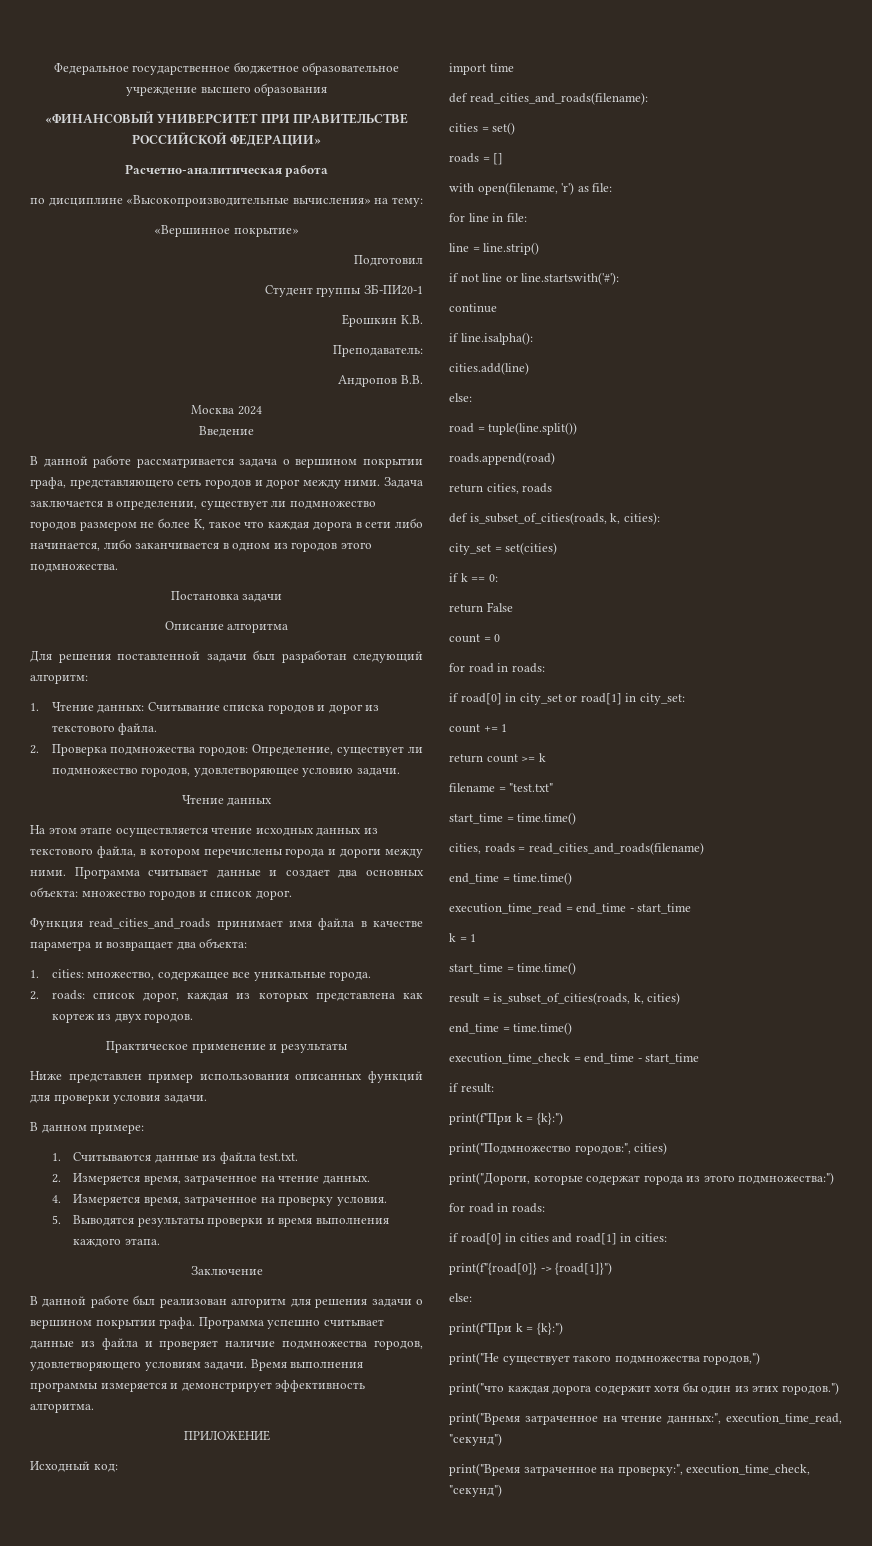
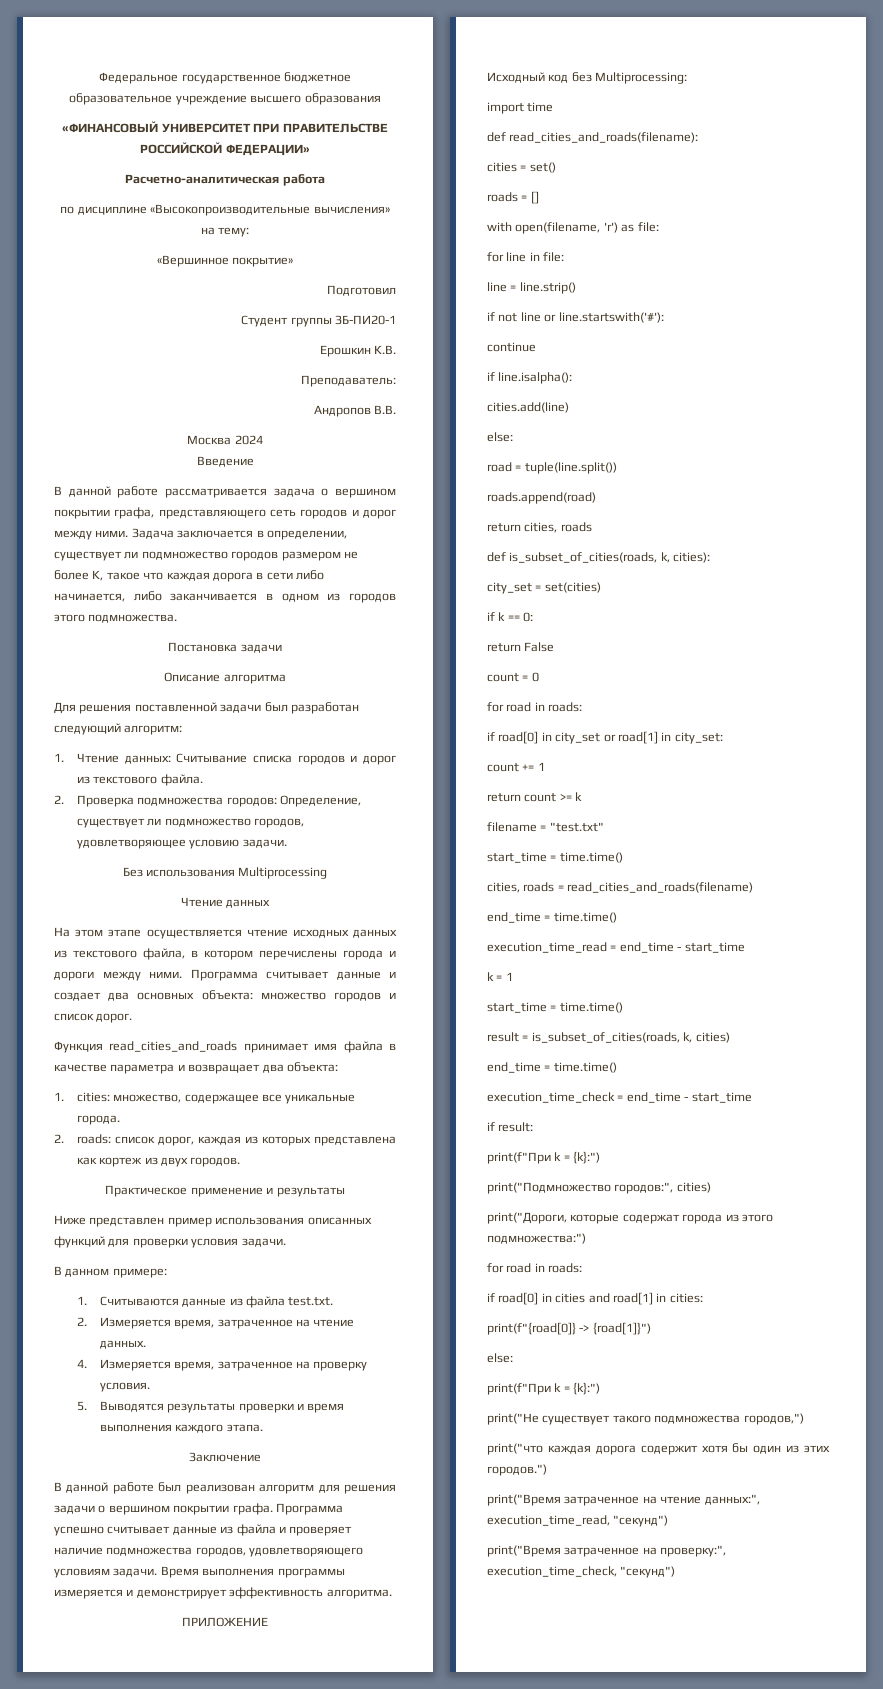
+ Без использования Multiprocessing
- Исходный код:
+ Исходный код без Multiprocessing:

